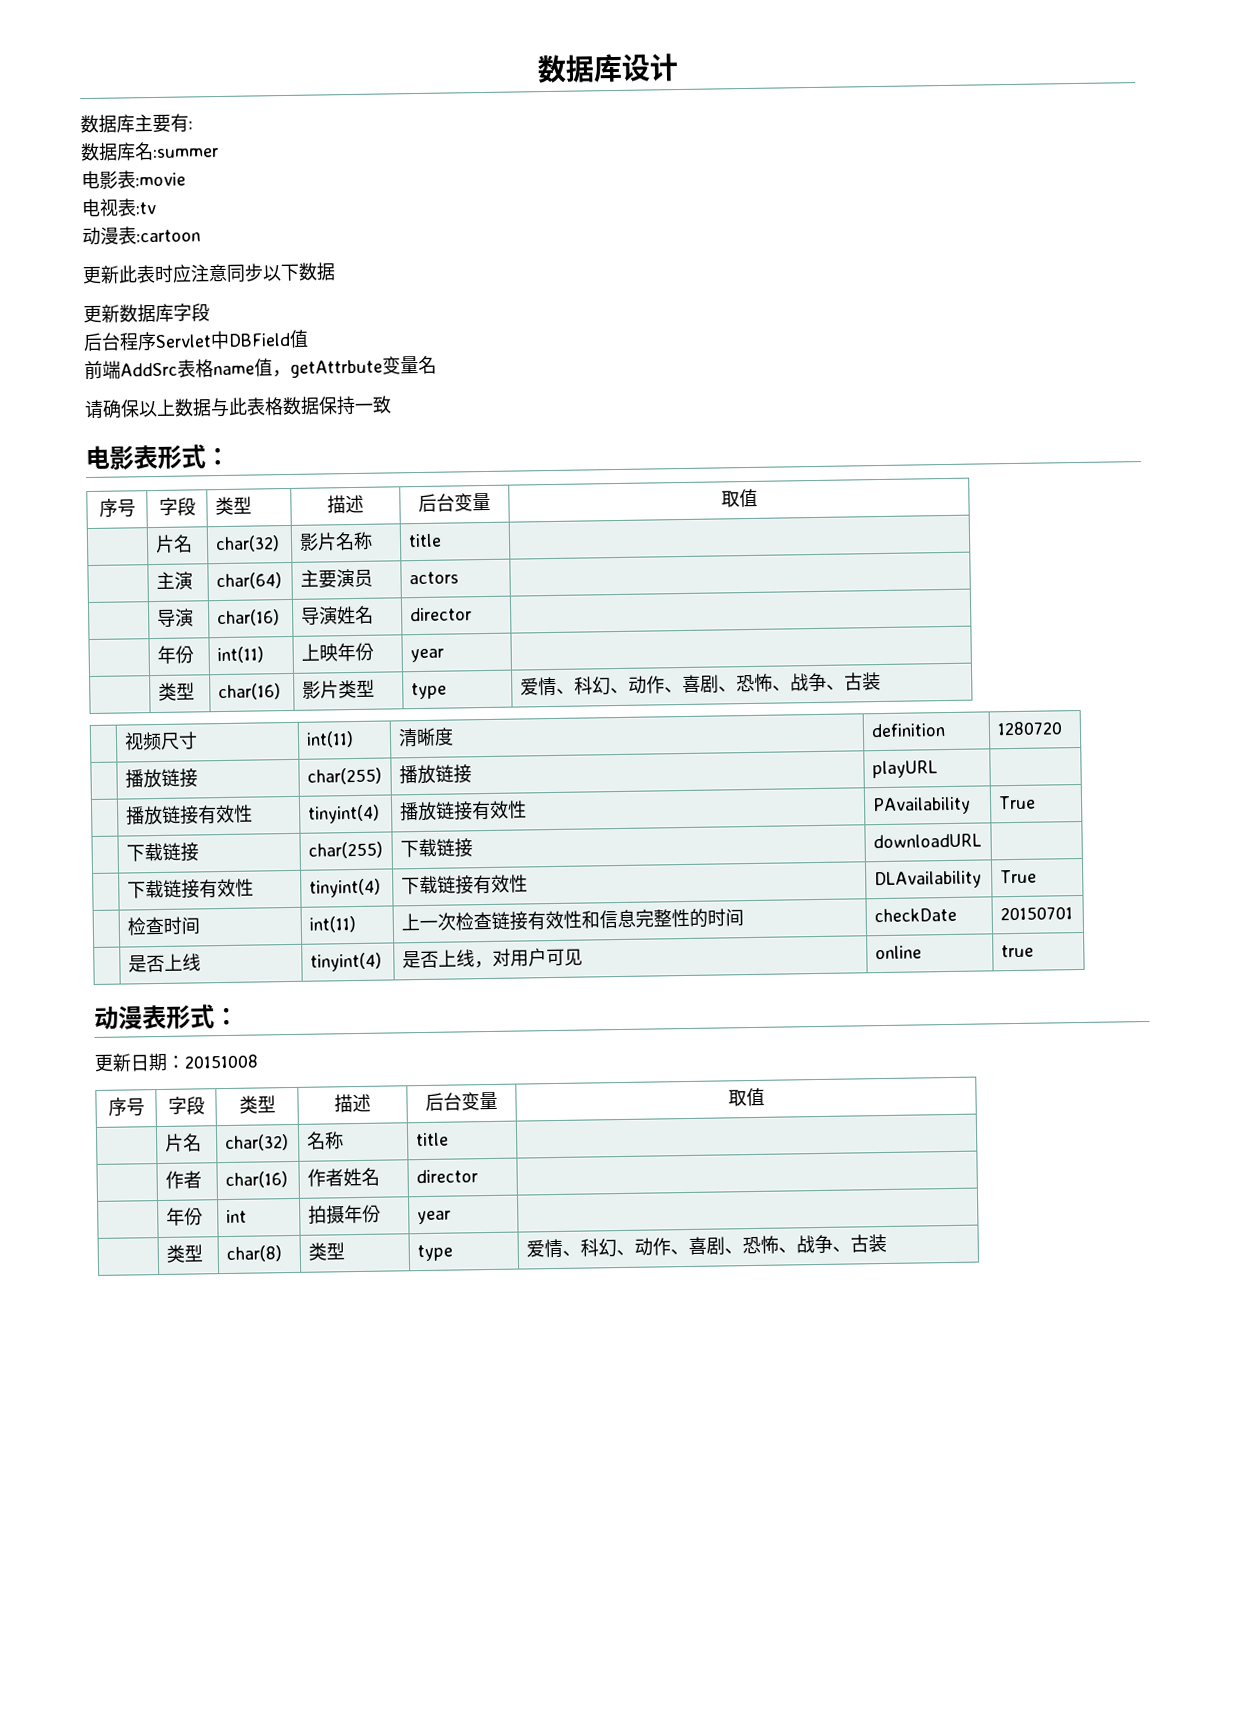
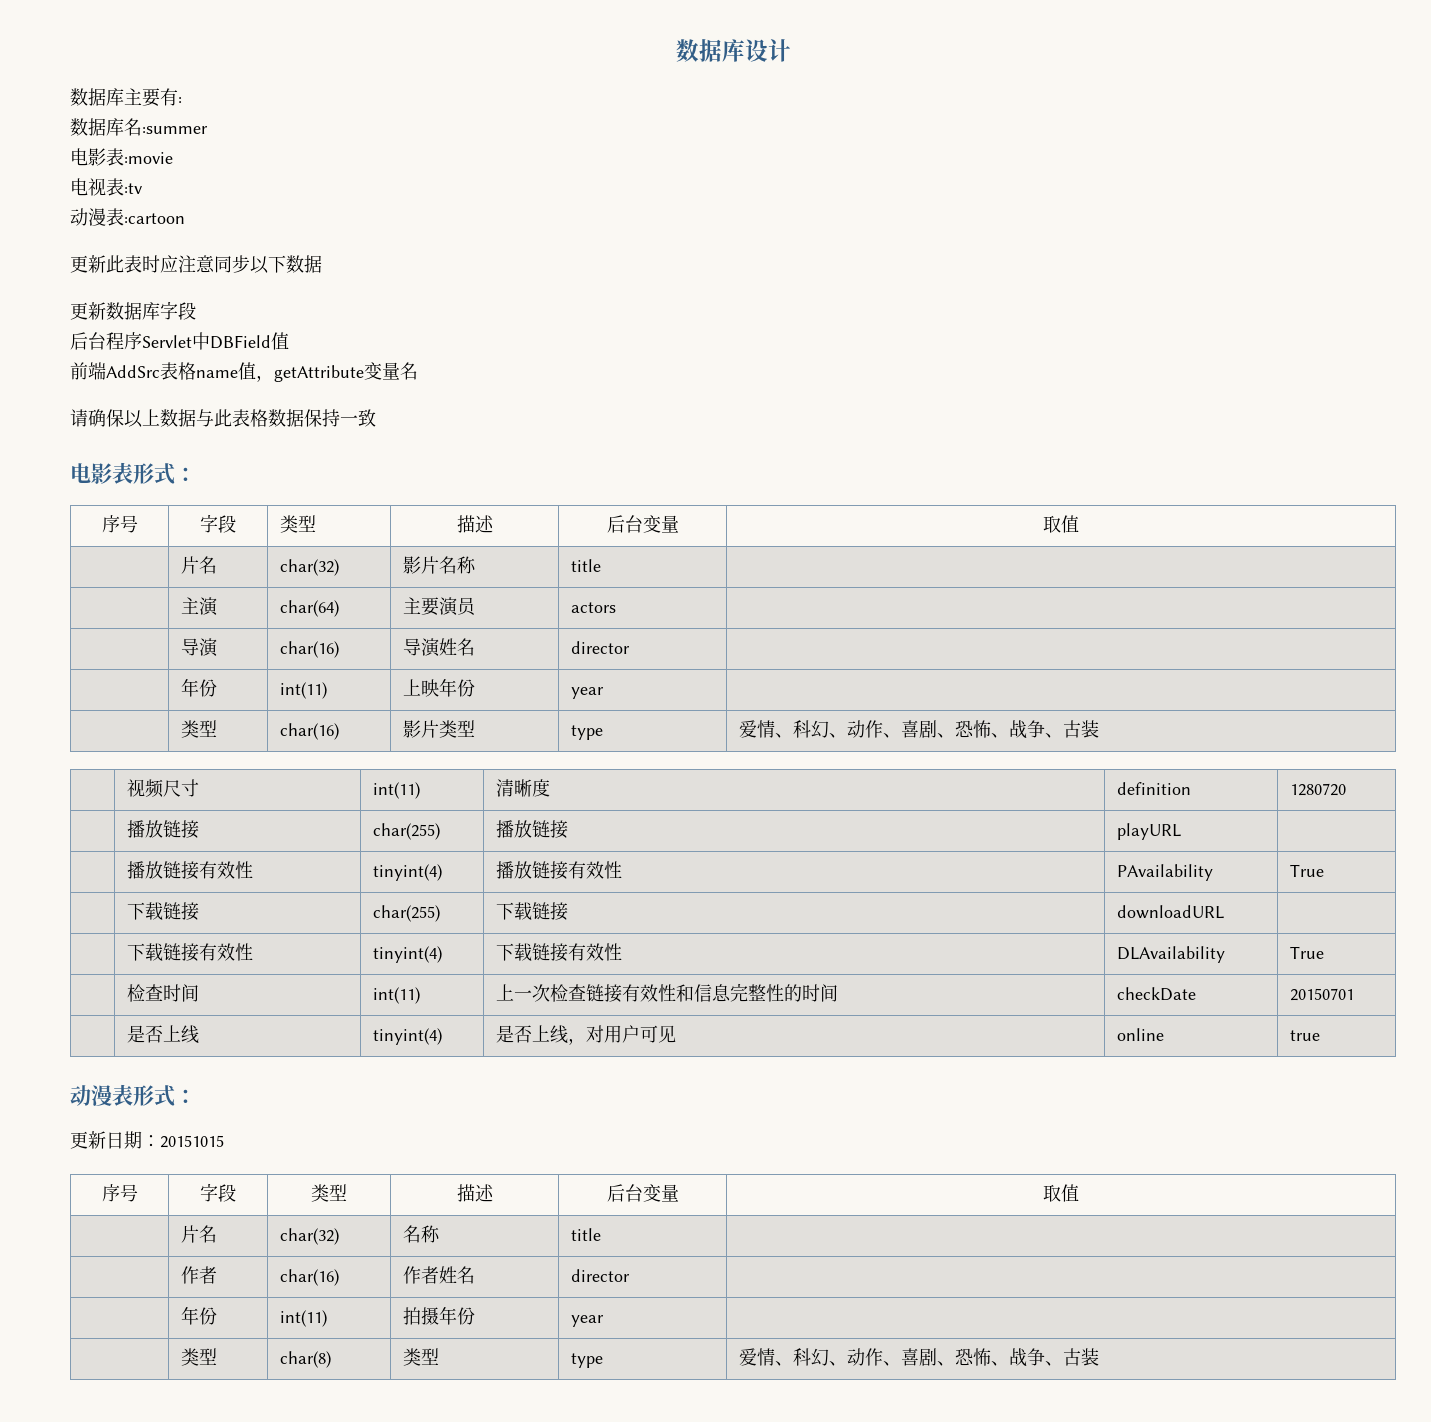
- 前端AddSrc表格name值，getAttrbute变量名
+ 前端AddSrc表格name值，getAttribute变量名
- 更新日期：20151008
+ 更新日期：20151015
- | 年份 | int | 拍摄年份 | year |
+ | 年份 | int(11) | 拍摄年份 | year |

